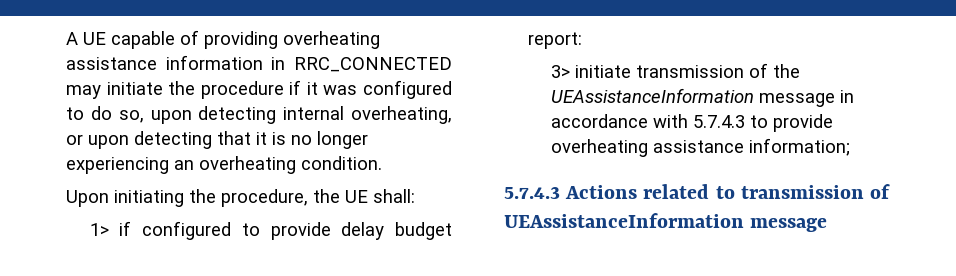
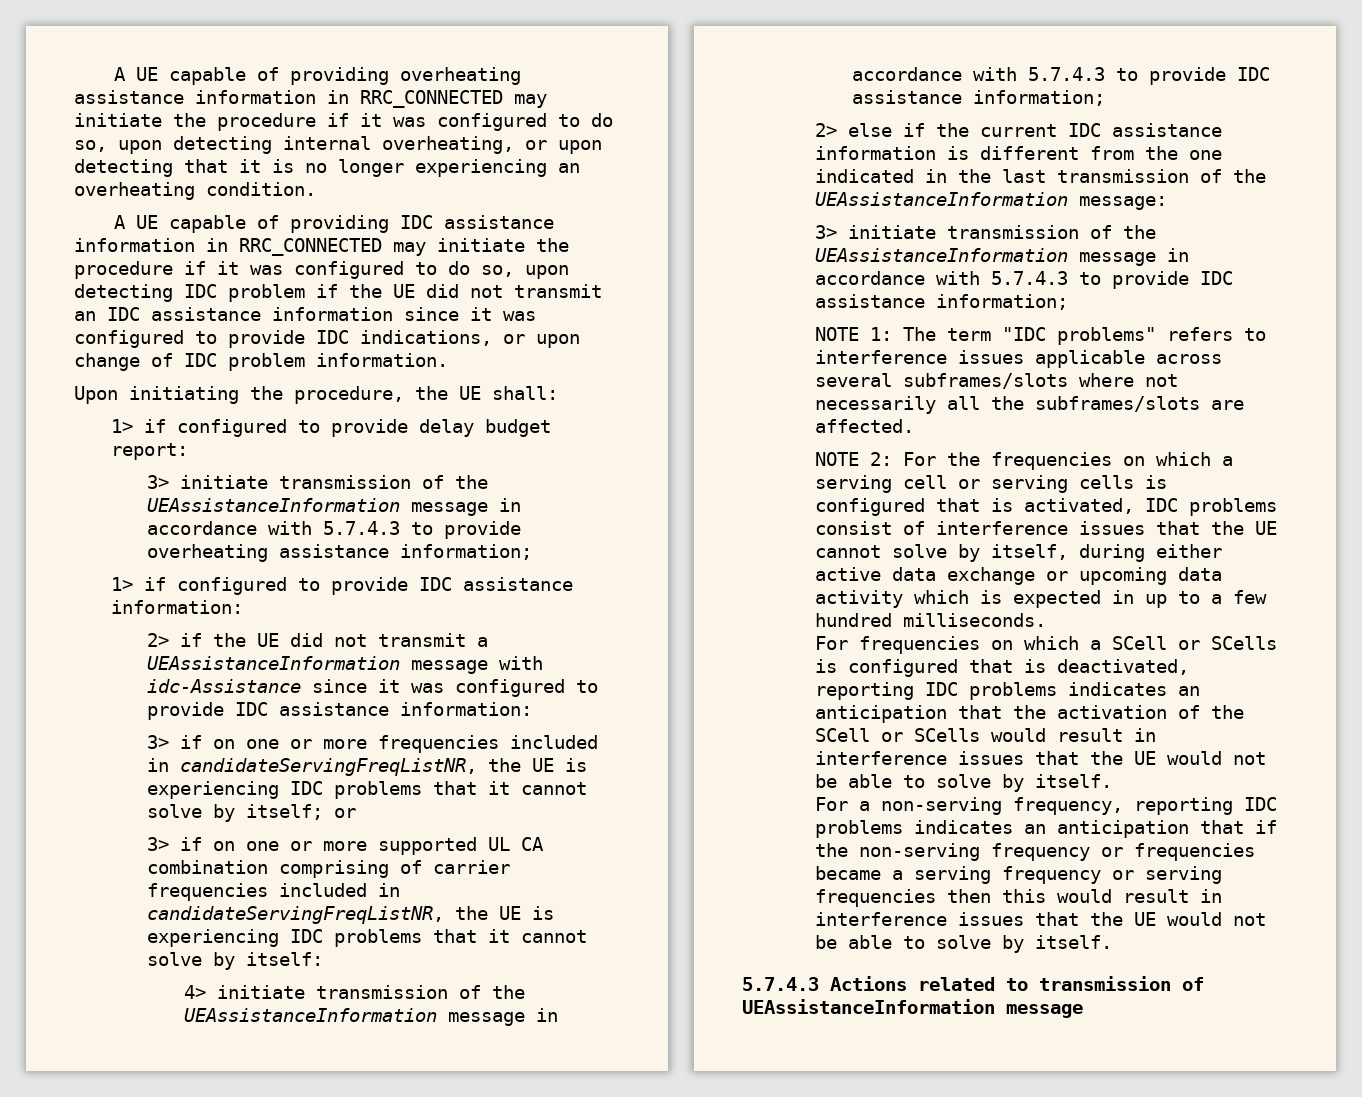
+ A UE capable of providing IDC assistance information in RRC_CONNECTED may initiate the procedure if it was configured to do so, upon detecting IDC problem if the UE did not transmit an IDC assistance information since it was configured to provide IDC indications, or upon change of IDC problem information.
+ 1> if configured to provide IDC assistance information:
+ 2> if the UE did not transmit a UEAssistanceInformation message with idc-Assistance since it was configured to provide IDC assistance information:
+ 3> if on one or more frequencies included in candidateServingFreqListNR, the UE is experiencing IDC problems that it cannot solve by itself; or
+ 3> if on one or more supported UL CA combination comprising of carrier frequencies included in candidateServingFreqListNR, the UE is experiencing IDC problems that it cannot solve by itself:
+ 4> initiate transmission of the UEAssistanceInformation message in accordance with 5.7.4.3 to provide IDC assistance information;
+ 2> else if the current IDC assistance information is different from the one indicated in the last transmission of the UEAssistanceInformation message:
+ 3> initiate transmission of the UEAssistanceInformation message in accordance with 5.7.4.3 to provide IDC assistance information;
+ NOTE 1: The term "IDC problems" refers to interference issues applicable across several subframes/slots where not necessarily all the subframes/slots are affected.
+ NOTE 2: For the frequencies on which a serving cell or serving cells is configured that is activated, IDC problems consist of interference issues that the UE cannot solve by itself, during either active data exchange or upcoming data activity which is expected in up to a few hundred milliseconds.
+ For frequencies on which a SCell or SCells is configured that is deactivated, reporting IDC problems indicates an anticipation that the activation of the SCell or SCells would result in interference issues that the UE would not be able to solve by itself.
+ For a non-serving frequency, reporting IDC problems indicates an anticipation that if the non-serving frequency or frequencies became a serving frequency or serving frequencies then this would result in interference issues that the UE would not be able to solve by itself.

